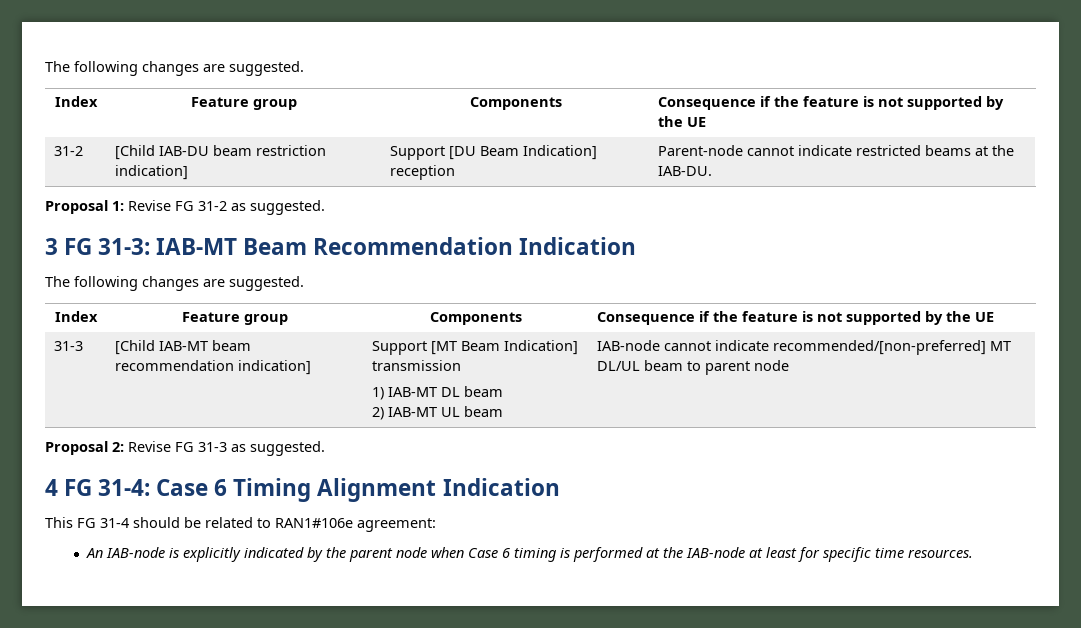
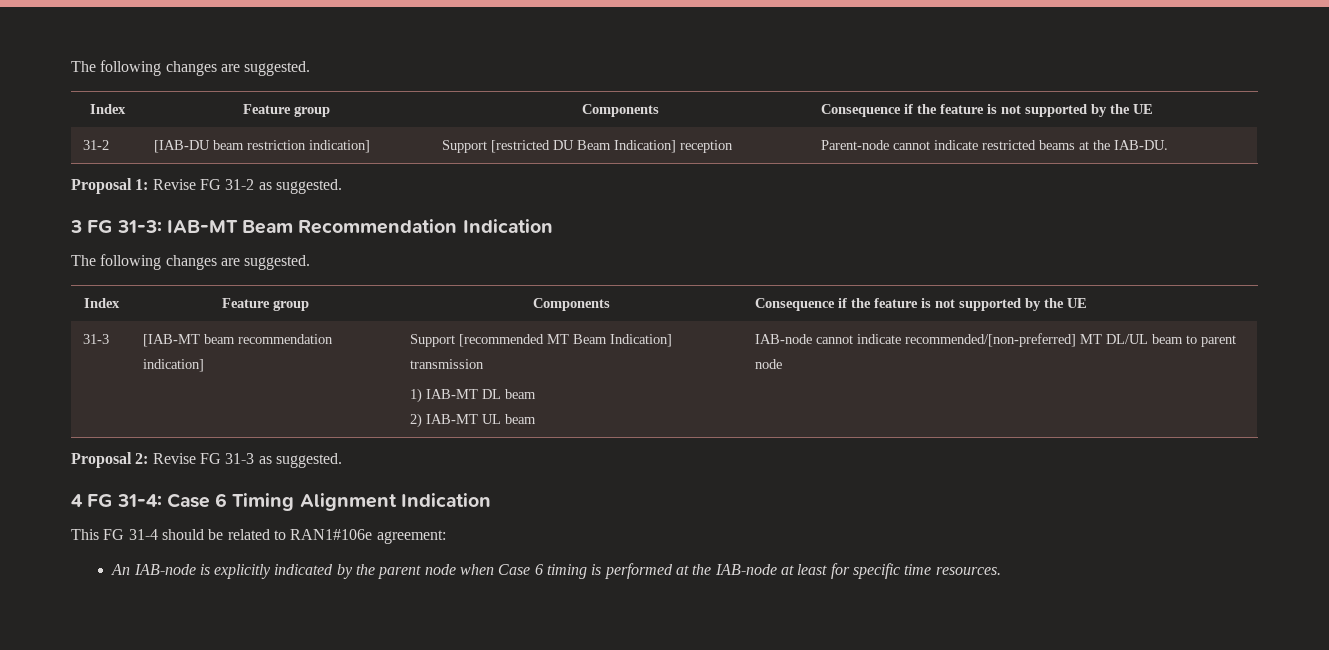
- 31-2 | [Child IAB-DU beam restriction indication] | Support [DU Beam Indication] reception | Parent-node cannot indicate restricted beams at the IAB-DU.
+ 31-2 | [IAB-DU beam restriction indication] | Support [restricted DU Beam Indication] reception | Parent-node cannot indicate restricted beams at the IAB-DU.
- 31-3 | [Child IAB-MT beam recommendation indication] | Support [MT Beam Indication] transmission
+ 31-3 | [IAB-MT beam recommendation indication] | Support [recommended MT Beam Indication] transmission

